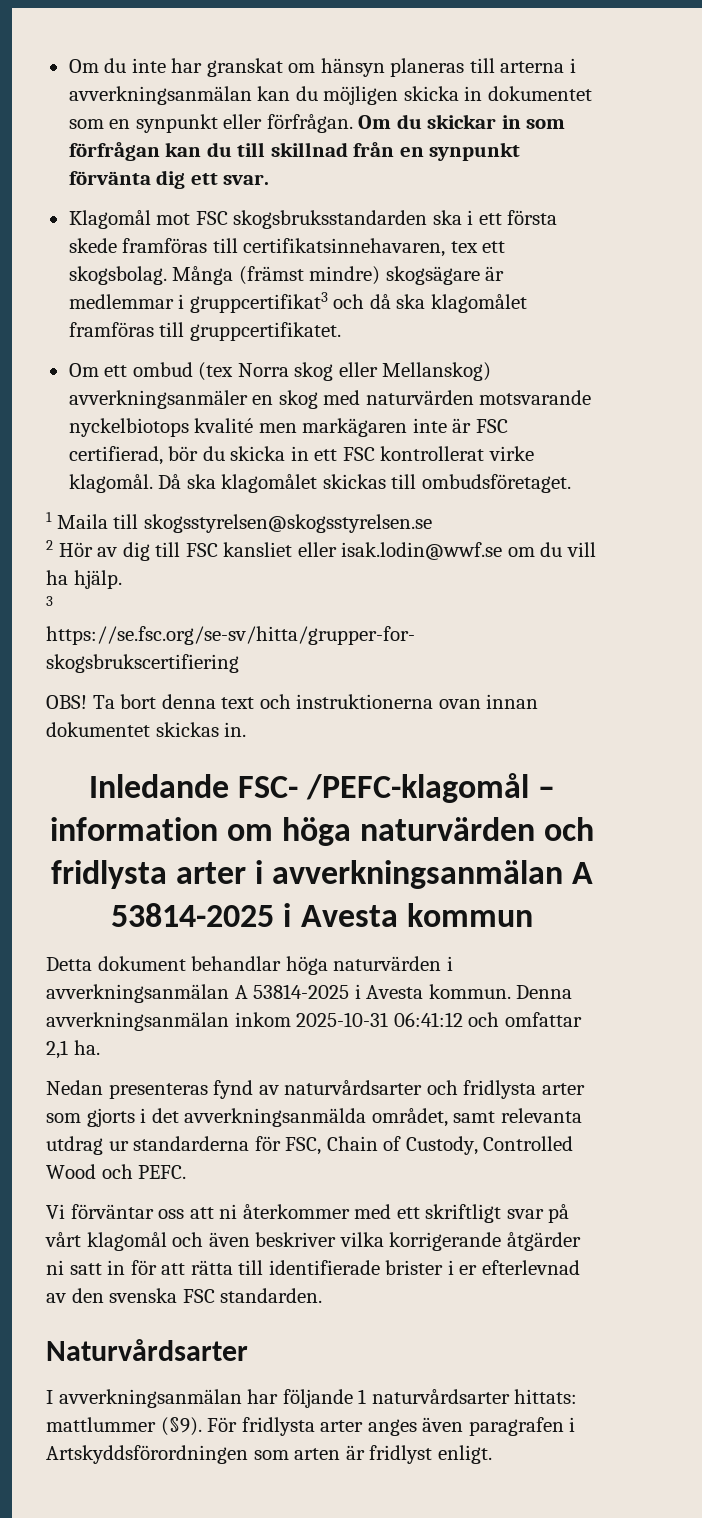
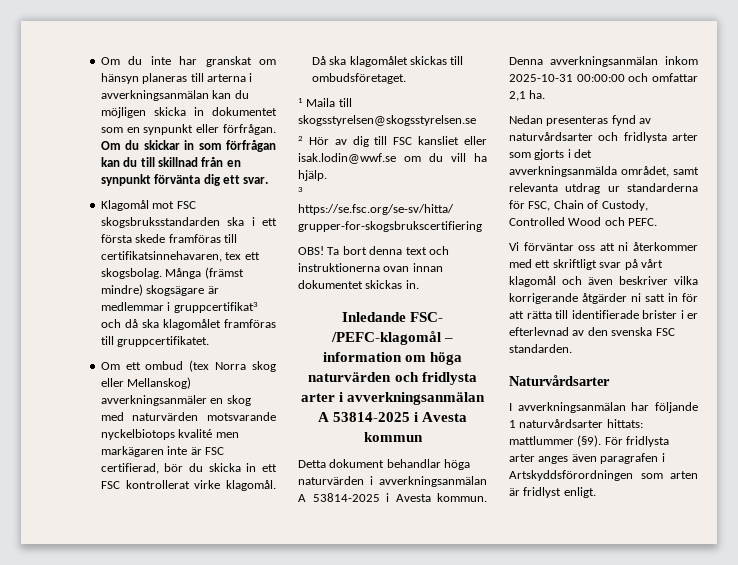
- Denna avverkningsanmälan inkom 2025-10-31 06:41:12 och omfattar 2,1 ha.
+ Denna avverkningsanmälan inkom 2025-10-31 00:00:00 och omfattar 2,1 ha.

